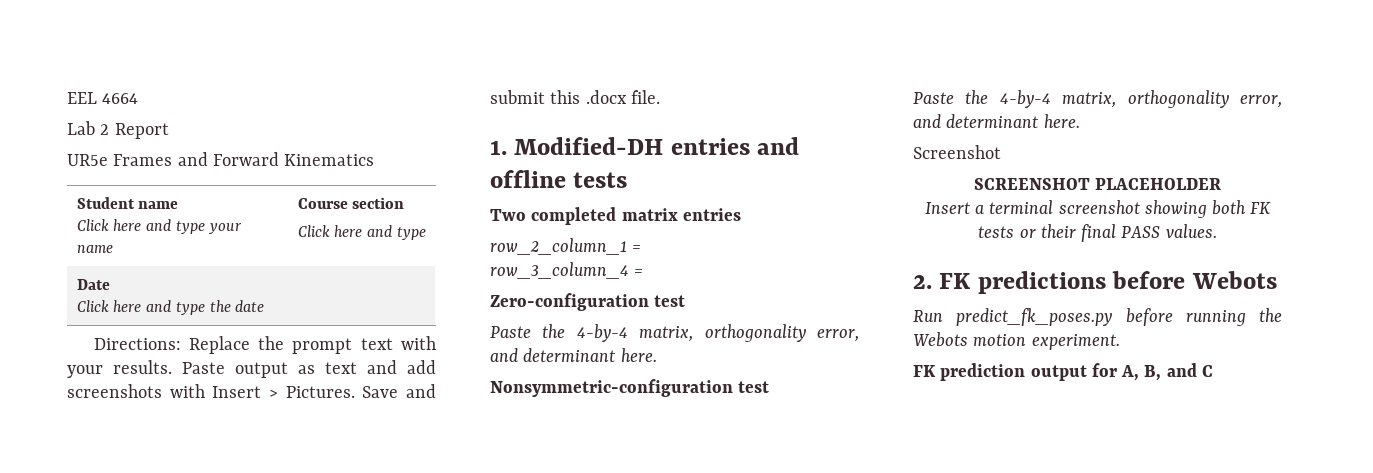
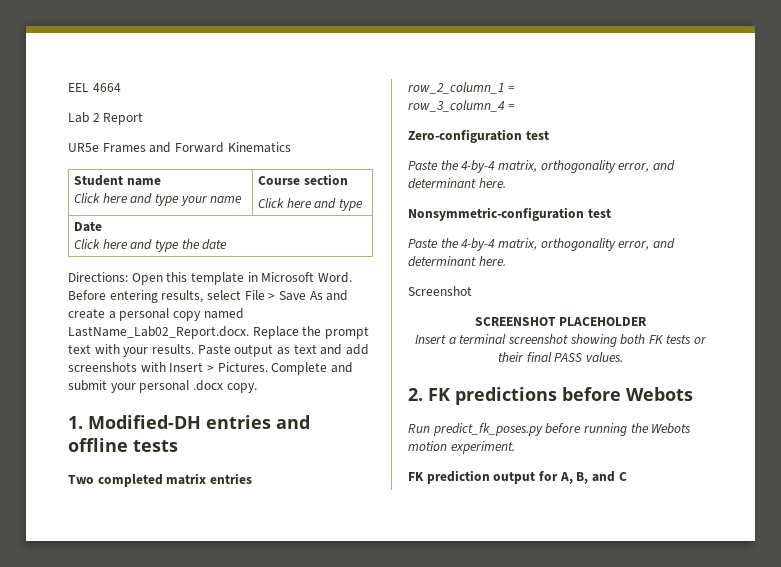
- Directions: Replace the prompt text with your results.
+ Directions: Open this template in Microsoft Word. Before entering results, select File > Save As and create a personal copy named LastName_Lab02_Report.docx. Replace the prompt text with your results.
- Save and submit this .docx file.
+ Complete and submit your personal .docx copy.

